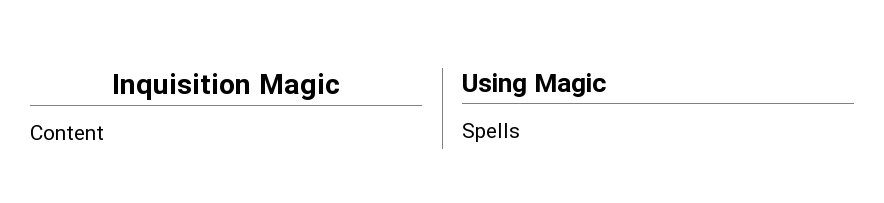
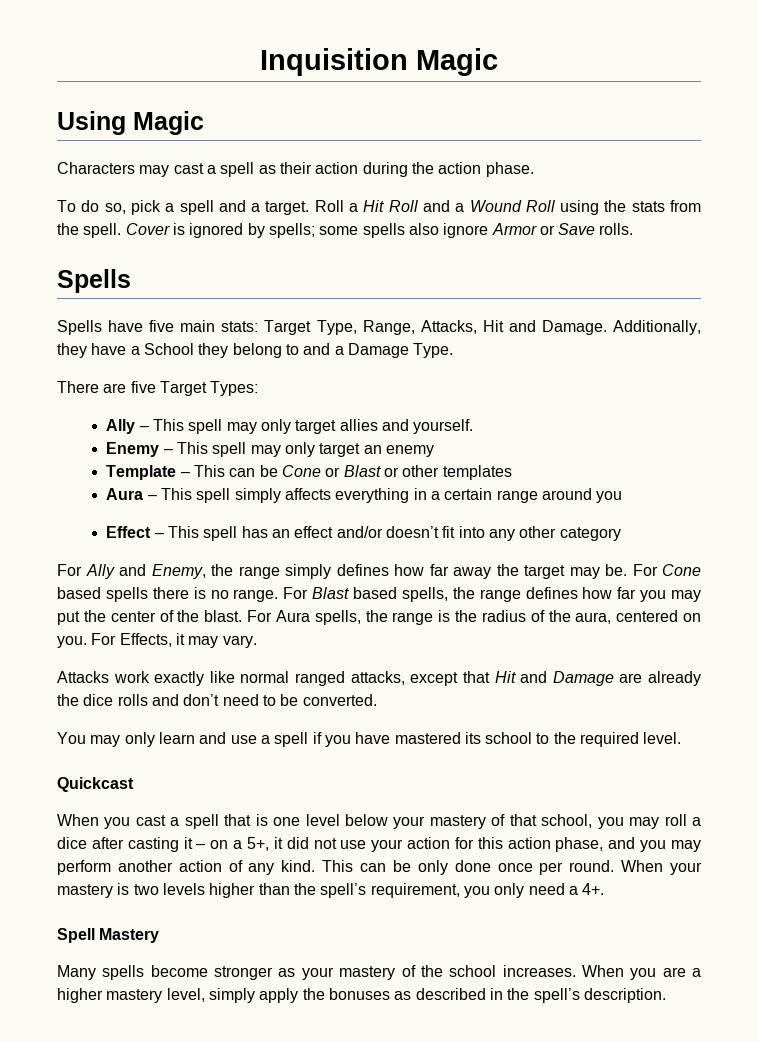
- Content
+ Characters may cast a spell as their action during the action phase.
+ To do so, pick a spell and a target. Roll a Hit Roll and a Wound Roll using the stats from the spell. Cover is ignored by spells; some spells also ignore Armor or Save rolls.
  Spells
+ Spells have five main stats: Target Type, Range, Attacks, Hit and Damage. Additionally, they have a School they belong to and a Damage Type.
+ There are five Target Types:
+ Ally – This spell may only target allies and yourself.
+ Enemy – This spell may only target an enemy
+ Template – This can be Cone or Blast or other templates
+ Aura – This spell simply affects everything in a certain range around you
+ Effect – This spell has an effect and/or doesn’t fit into any other category
+ For Ally and Enemy, the range simply defines how far away the target may be. For Cone based spells there is no range. For Blast based spells, the range defines how far you may put the center of the blast. For Aura spells, the range is the radius of the aura, centered on you. For Effects, it may vary.
+ Attacks work exactly like normal ranged attacks, except that Hit and Damage are already the dice rolls and don’t need to be converted.
+ You may only learn and use a spell if you have mastered its school to the required level.
+ Quickcast
+ When you cast a spell that is one level below your mastery of that school, you may roll a dice after casting it – on a 5+, it did not use your action for this action phase, and you may perform another action of any kind. This can be only done once per round. When your mastery is two levels higher than the spell’s requirement, you only need a 4+.
+ Spell Mastery
+ Many spells become stronger as your mastery of the school increases. When you are a higher mastery level, simply apply the bonuses as described in the spell’s description.

